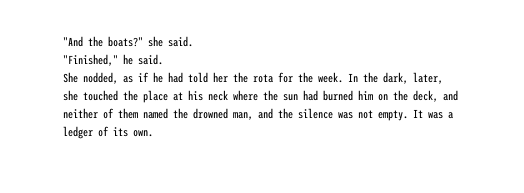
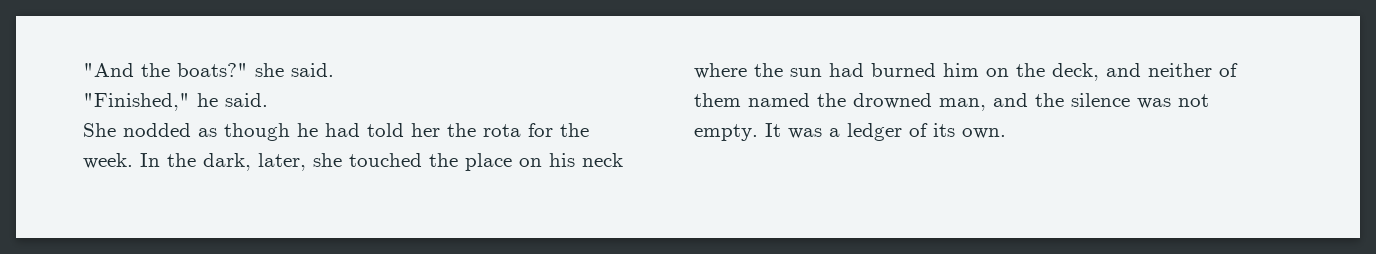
- She nodded, as if he had told her the rota for the week.
+ She nodded as though he had told her the rota for the week.
- In the dark, later, she touched the place at his neck where the sun had burned him on the deck, and neither of them named the drowned man, and the silence was not empty.
+ In the dark, later, she touched the place on his neck where the sun had burned him on the deck, and neither of them named the drowned man, and the silence was not empty.

